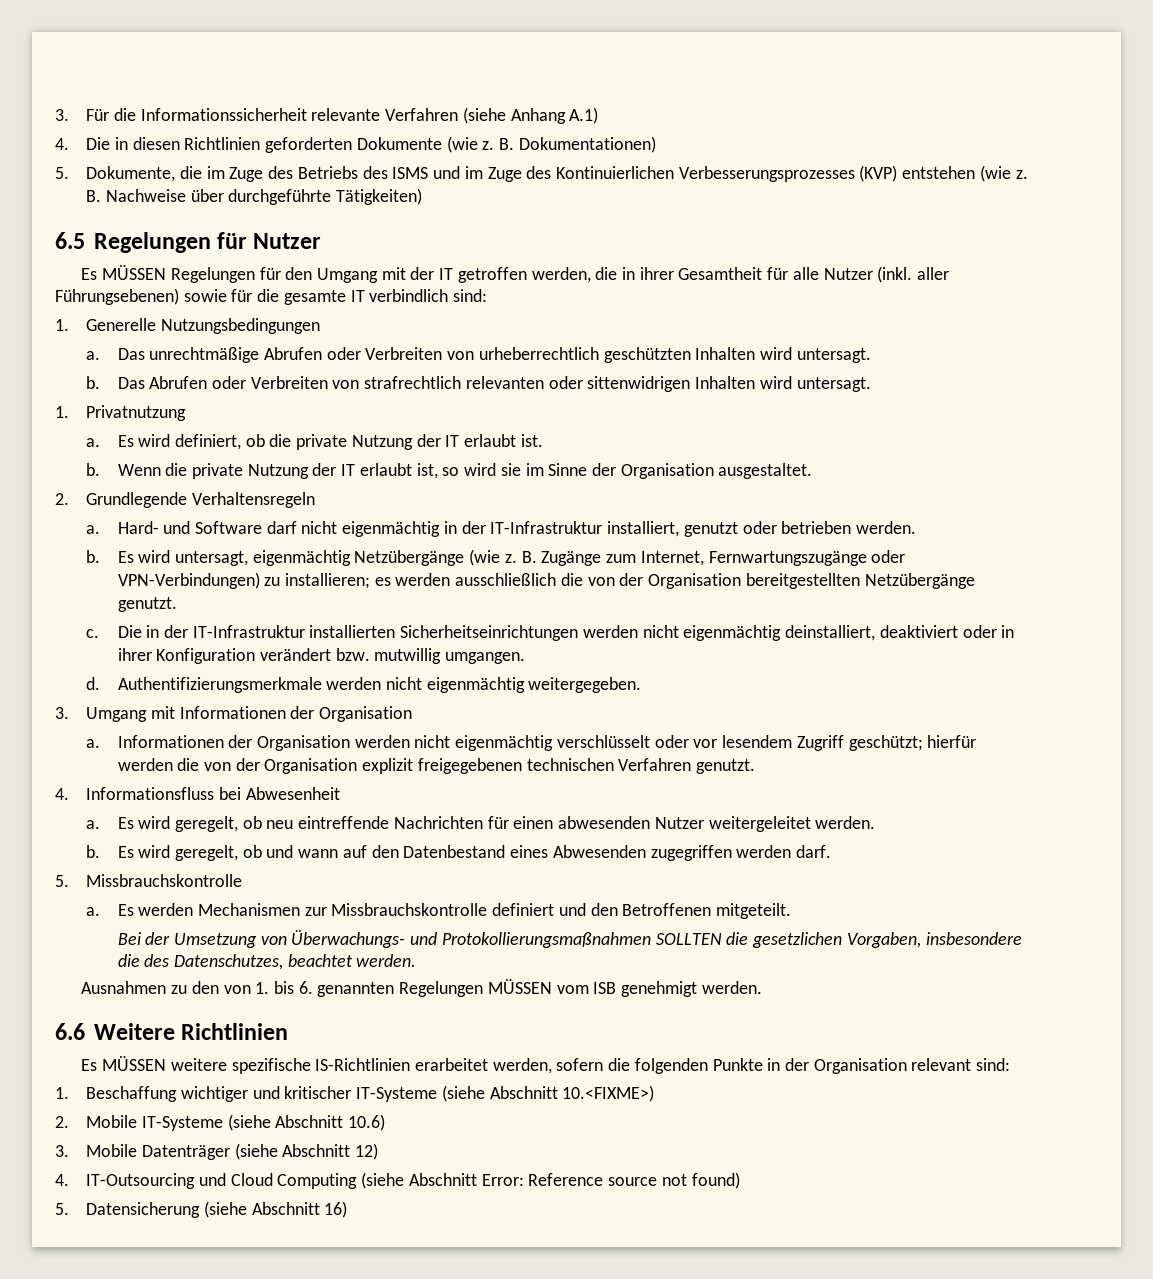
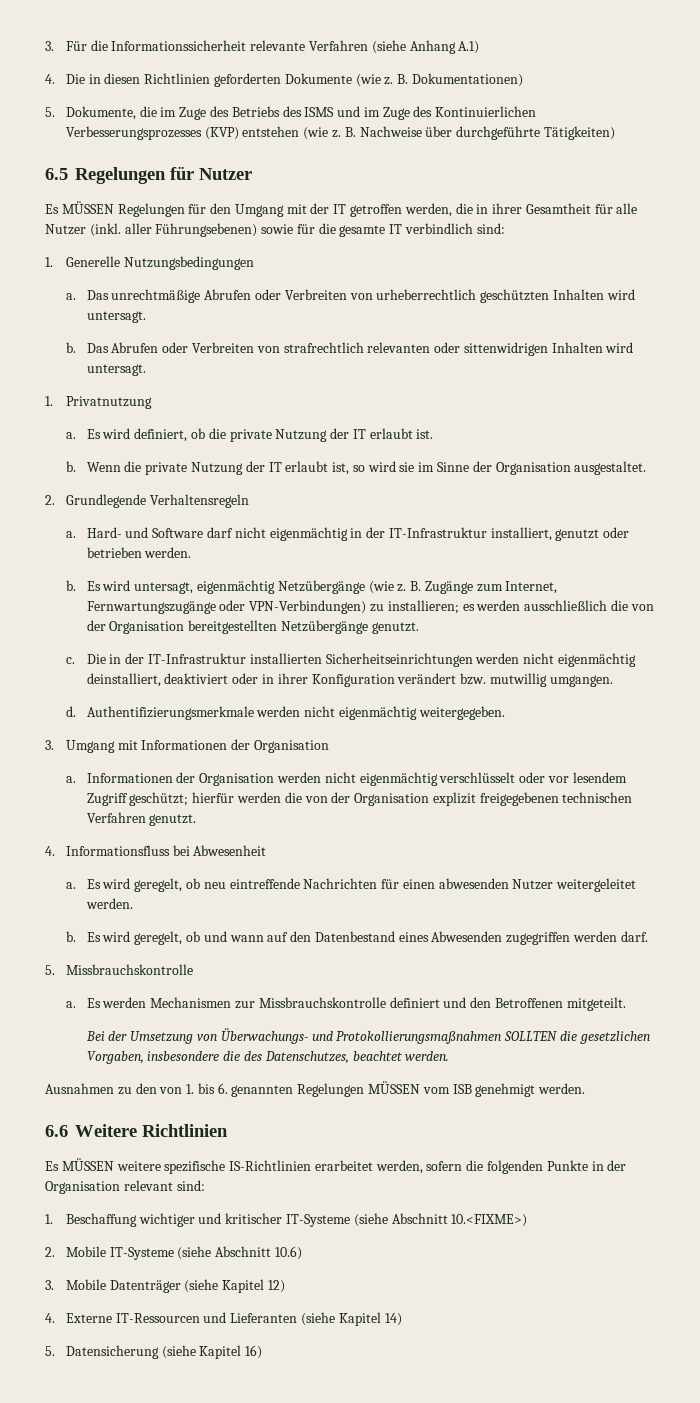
- 3. Mobile Datenträger (siehe Abschnitt 12)
+ 3. Mobile Datenträger (siehe Kapitel 12)
- 4. IT-Outsourcing und Cloud Computing (siehe Abschnitt Error: Reference source not found)
+ 4. Externe IT-Ressourcen und Lieferanten (siehe Kapitel 14)
- 5. Datensicherung (siehe Abschnitt 16)
+ 5. Datensicherung (siehe Kapitel 16)

